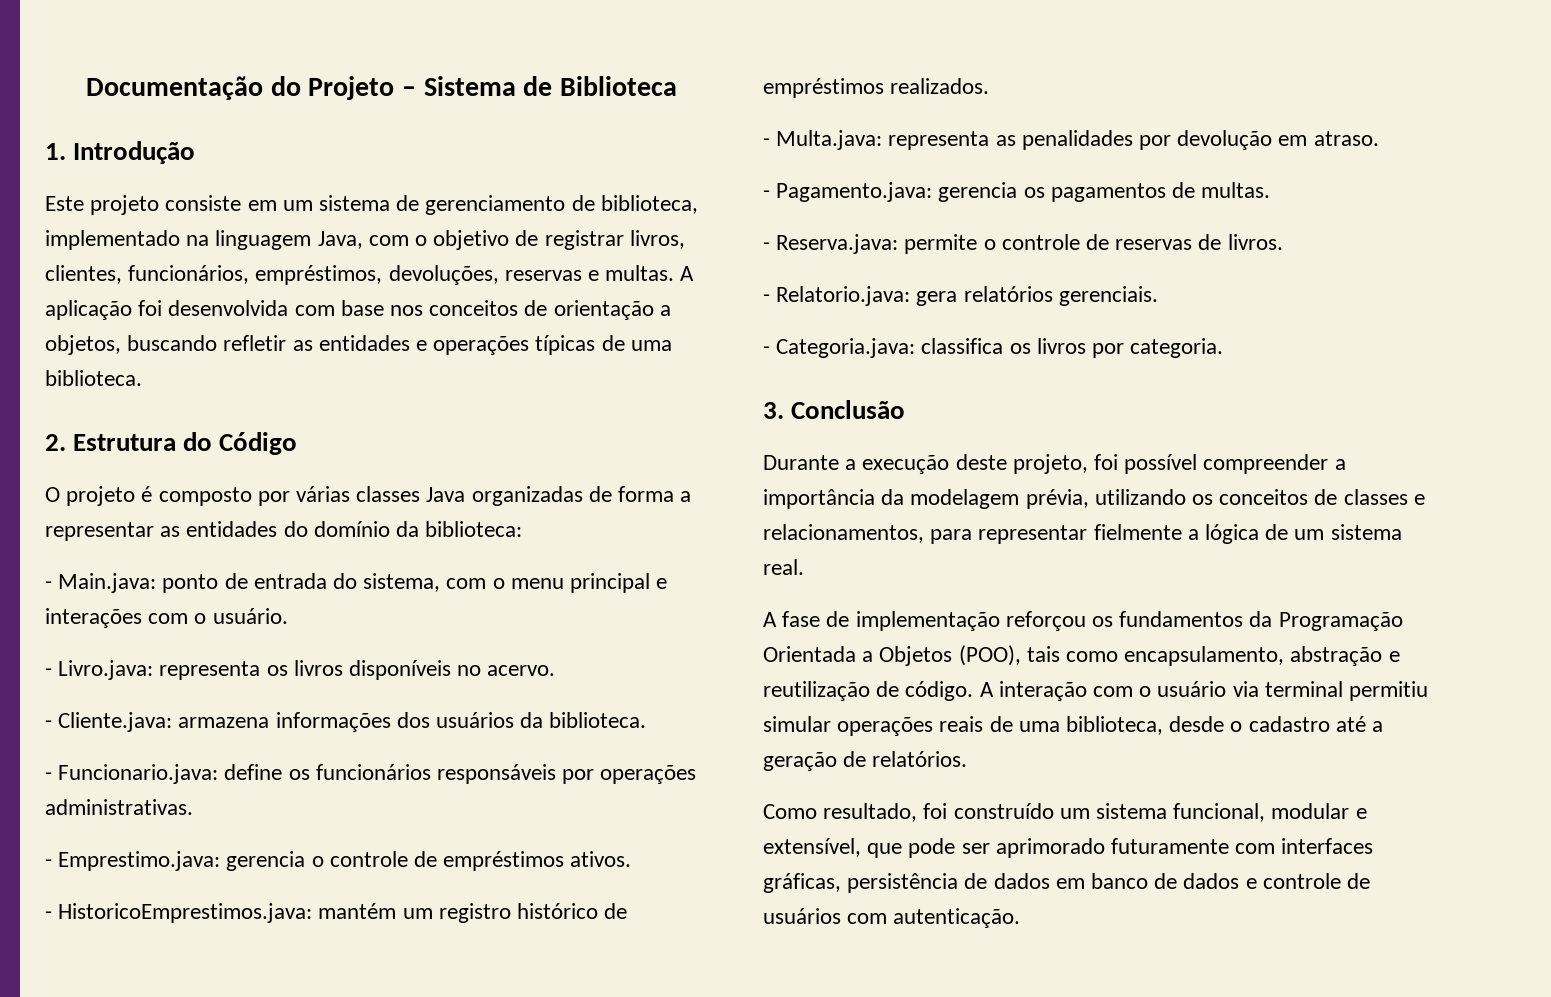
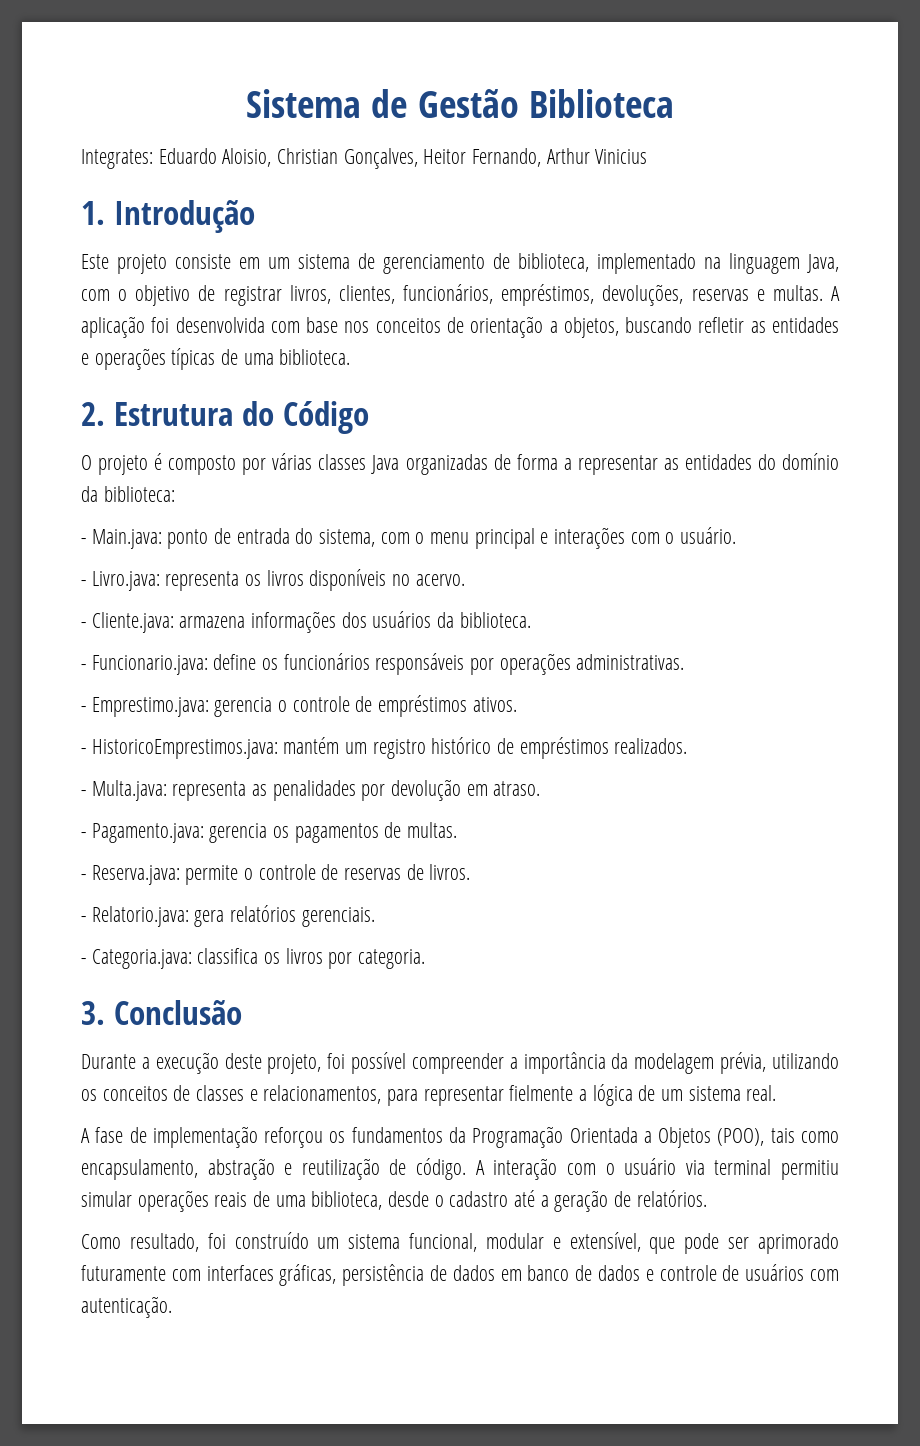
- Documentação do Projeto – Sistema de Biblioteca
+ Sistema de Gestão Biblioteca
+ Integrates: Eduardo Aloisio, Christian Gonçalves, Heitor Fernando, Arthur Vinicius

